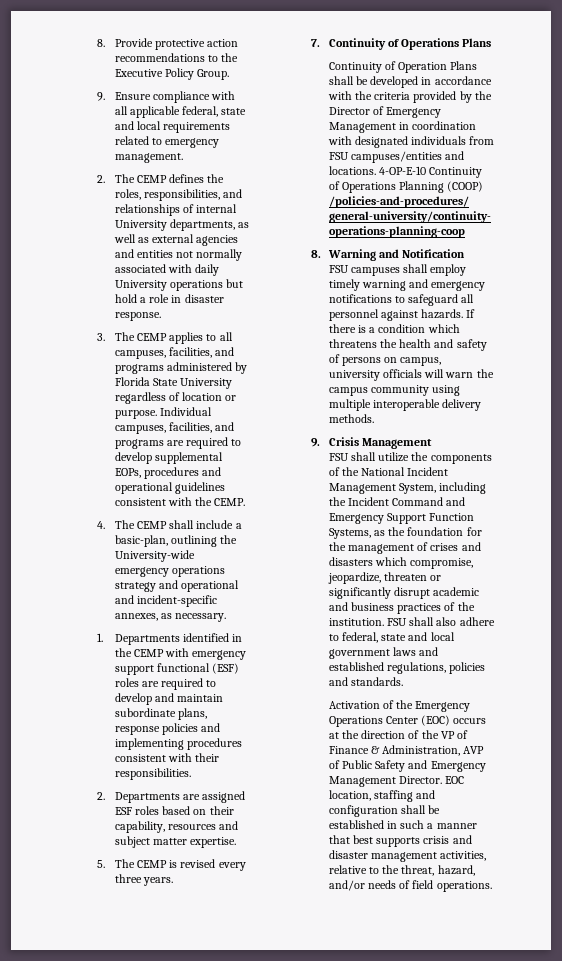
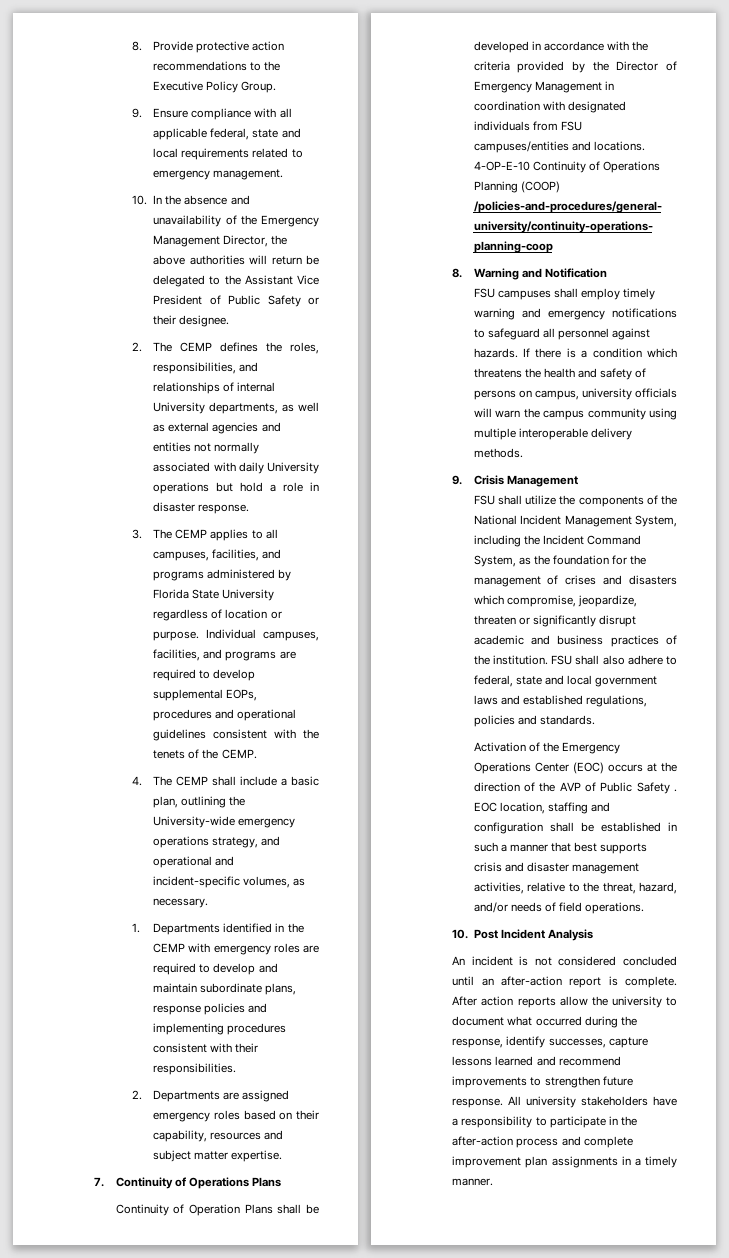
+ 10. In the absence and unavailability of the Emergency Management Director, the above authorities will return be delegated to the Assistant Vice President of Public Safety or their designee.
- Individual campuses, facilities, and programs are required to develop supplemental EOPs, procedures and operational guidelines consistent with the CEMP.
+ Individual campuses, facilities, and programs are required to develop supplemental EOPs, procedures and operational guidelines consistent with the tenets of the CEMP.
- 4. The CEMP shall include a basic-plan, outlining the University-wide emergency operations strategy and operational and incident-specific annexes, as necessary.
+ 4. The CEMP shall include a basic plan, outlining the University-wide emergency operations strategy, and operational and incident-specific volumes, as necessary.
- 1. Departments identified in the CEMP with emergency support functional (ESF) roles are required to develop and maintain subordinate plans, response policies and implementing procedures consistent with their responsibilities.
+ 1. Departments identified in the CEMP with emergency roles are required to develop and maintain subordinate plans, response policies and implementing procedures consistent with their responsibilities.
- 2. Departments are assigned ESF roles based on their capability, resources and subject matter expertise.
+ 2. Departments are assigned emergency roles based on their capability, resources and subject matter expertise.
- 5. The CEMP is revised every three years.
- FSU shall utilize the components of the National Incident Management System, including the Incident Command and Emergency Support Function Systems, as the foundation for the management of crises and disasters which compromise, jeopardize, threaten or significantly disrupt academic and business practices of the institution.
+ FSU shall utilize the components of the National Incident Management System, including the Incident Command System, as the foundation for the management of crises and disasters which compromise, jeopardize, threaten or significantly disrupt academic and business practices of the institution.
- Activation of the Emergency Operations Center (EOC) occurs at the direction of the VP of Finance & Administration, AVP of Public Safety and Emergency Management Director.
+ Activation of the Emergency Operations Center (EOC) occurs at the direction of the AVP of Public Safety .
+ 10. Post Incident Analysis
+ An incident is not considered concluded until an after-action report is complete. After action reports allow the university to document what occurred during the response, identify successes, capture lessons learned and recommend improvements to strengthen future response. All university stakeholders have a responsibility to participate in the after-action process and complete improvement plan assignments in a timely manner.

